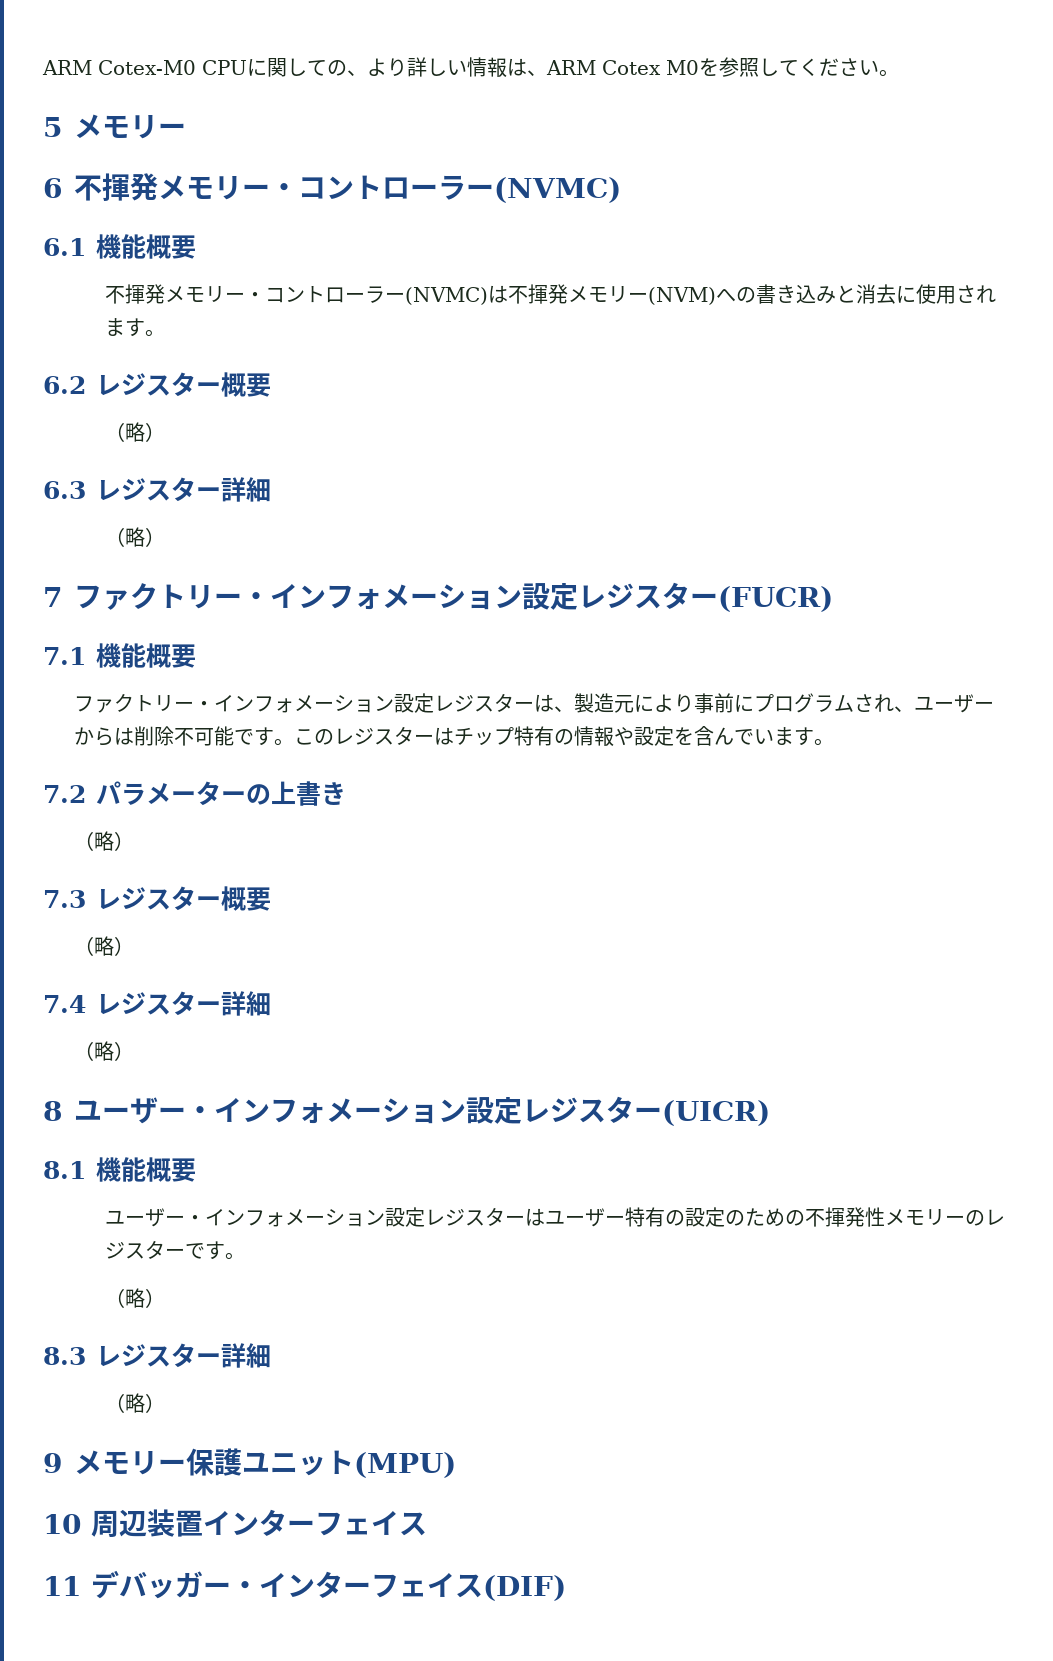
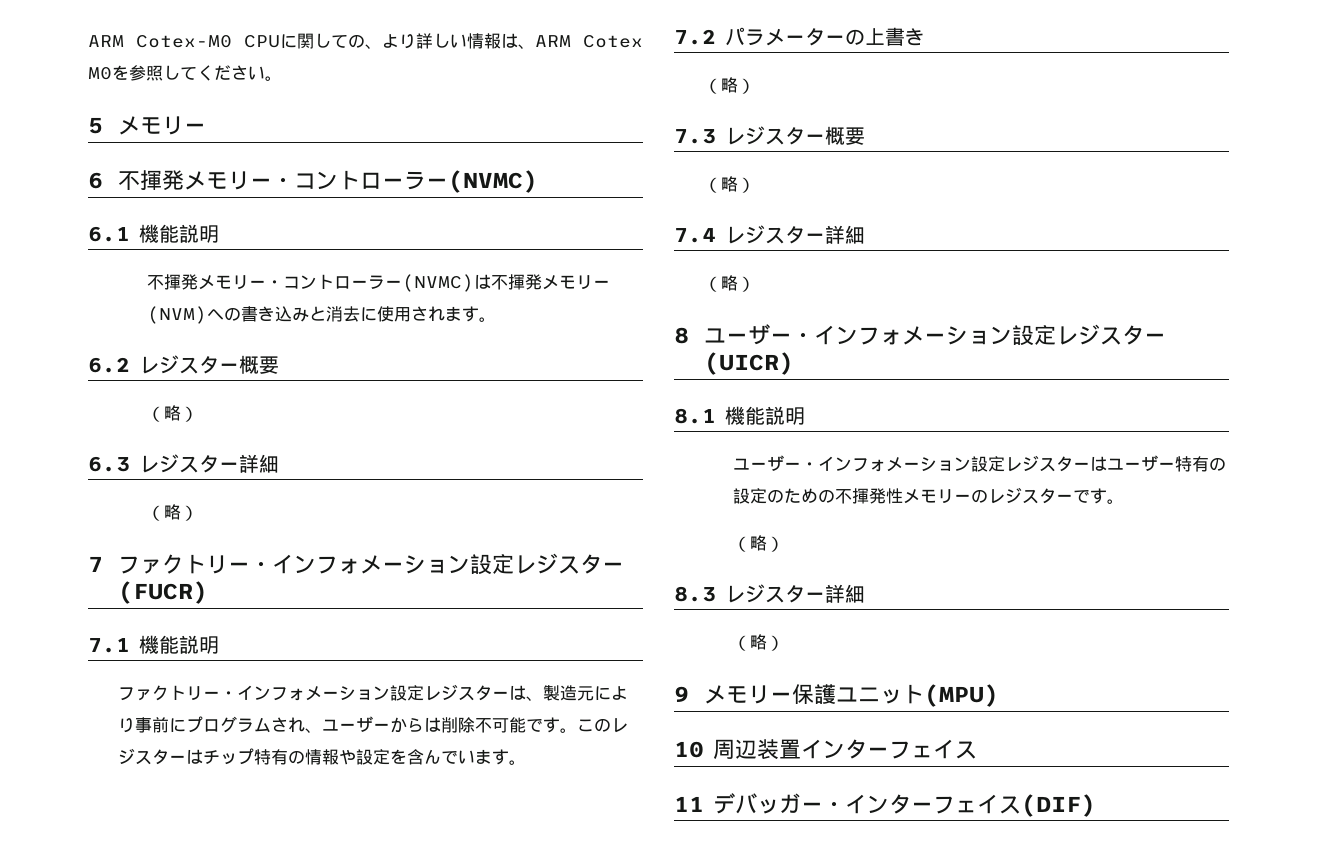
- 6.1機能概要
+ 6.1機能説明
- 7.1機能概要
+ 7.1機能説明
- 8.1機能概要
+ 8.1機能説明

